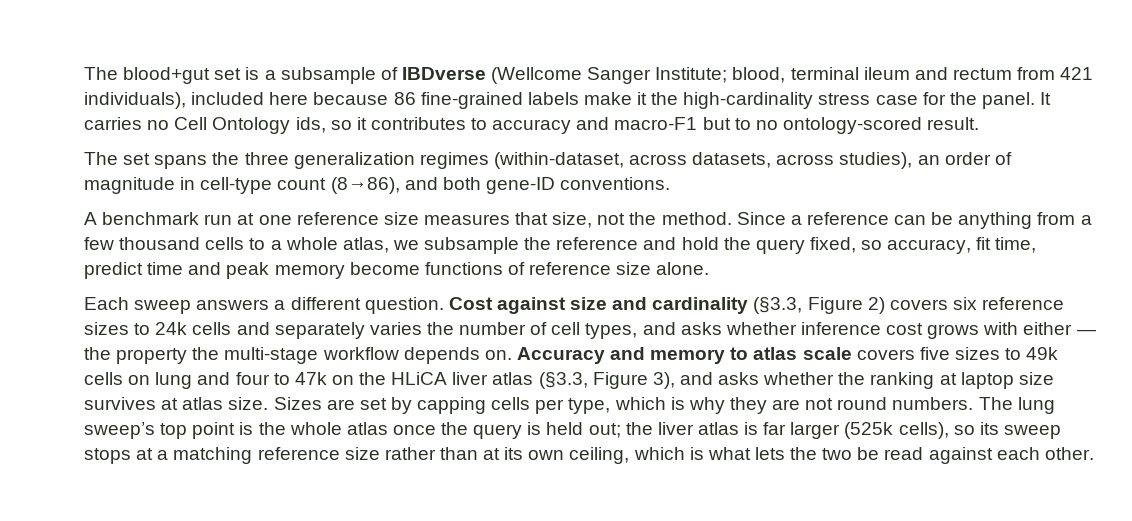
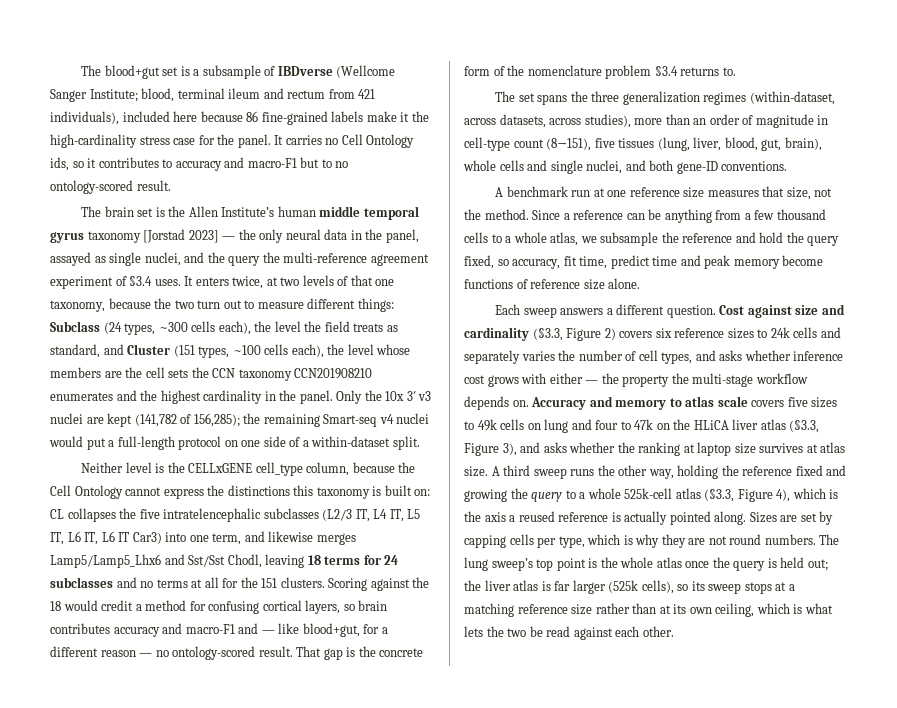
+ The brain set is the Allen Institute’s human middle temporal gyrus taxonomy [Jorstad 2023] — the only neural data in the panel, assayed as single nuclei, and the query the multi-reference agreement experiment of §3.4 uses. It enters twice, at two levels of that one taxonomy, because the two turn out to measure different things: Subclass (24 types, ~300 cells each), the level the field treats as standard, and Cluster (151 types, ~100 cells each), the level whose members are the cell sets the CCN taxonomy CCN201908210 enumerates and the highest cardinality in the panel. Only the 10x 3′ v3 nuclei are kept (141,782 of 156,285); the remaining Smart-seq v4 nuclei would put a full-length protocol on one side of a within-dataset split.
+ Neither level is the CELLxGENE cell_type column, because the Cell Ontology cannot express the distinctions this taxonomy is built on: CL collapses the five intratelencephalic subclasses (L2/3 IT, L4 IT, L5 IT, L6 IT, L6 IT Car3) into one term, and likewise merges Lamp5/Lamp5_Lhx6 and Sst/Sst Chodl, leaving 18 terms for 24 subclasses and no terms at all for the 151 clusters. Scoring against the 18 would credit a method for confusing cortical layers, so brain contributes accuracy and macro-F1 and — like blood+gut, for a different reason — no ontology-scored result. That gap is the concrete form of the nomenclature problem §3.4 returns to.
- The set spans the three generalization regimes (within-dataset, across datasets, across studies), an order of magnitude in cell-type count (8→86), and both gene-ID conventions.
+ The set spans the three generalization regimes (within-dataset, across datasets, across studies), more than an order of magnitude in cell-type count (8→151), five tissues (lung, liver, blood, gut, brain), whole cells and single nuclei, and both gene-ID conventions.
+ A third sweep runs the other way, holding the reference fixed and growing the query to a whole 525k-cell atlas (§3.3, Figure 4), which is the axis a reused reference is actually pointed along.

